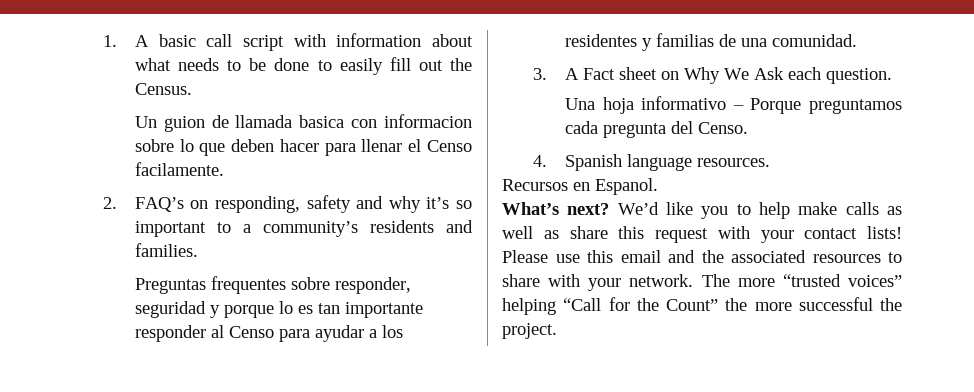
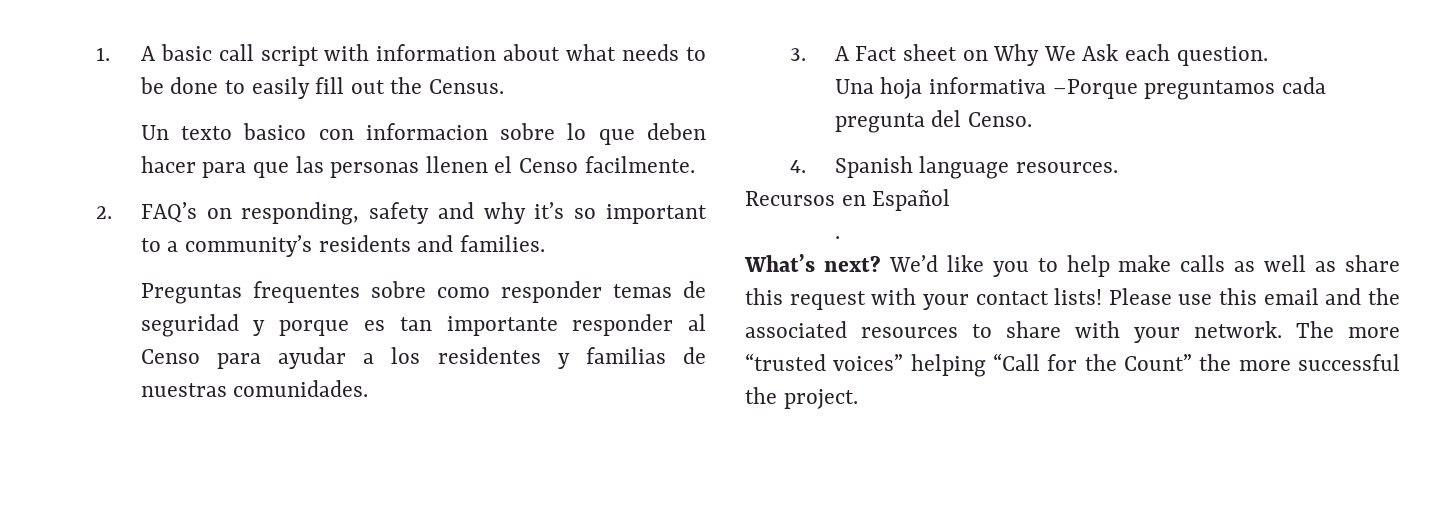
- Un guion de llamada basica con informacion sobre lo que deben hacer para llenar el Censo facilamente.
+ Un texto basico con informacion sobre lo que deben hacer para que las personas llenen el Censo facilmente.
- Preguntas frequentes sobre responder, seguridad y porque lo es tan importante responder al Censo para ayudar a los residentes y familias de una comunidad.
+ Preguntas frequentes sobre como responder temas de seguridad y porque es tan importante responder al Censo para ayudar a los residentes y familias de nuestras comunidades.
- Una hoja informativo – Porque preguntamos cada pregunta del Censo.
+ Una hoja informativa –Porque preguntamos cada pregunta del Censo.
- Recursos en Espanol.
+ Recursos en Español
+ .

